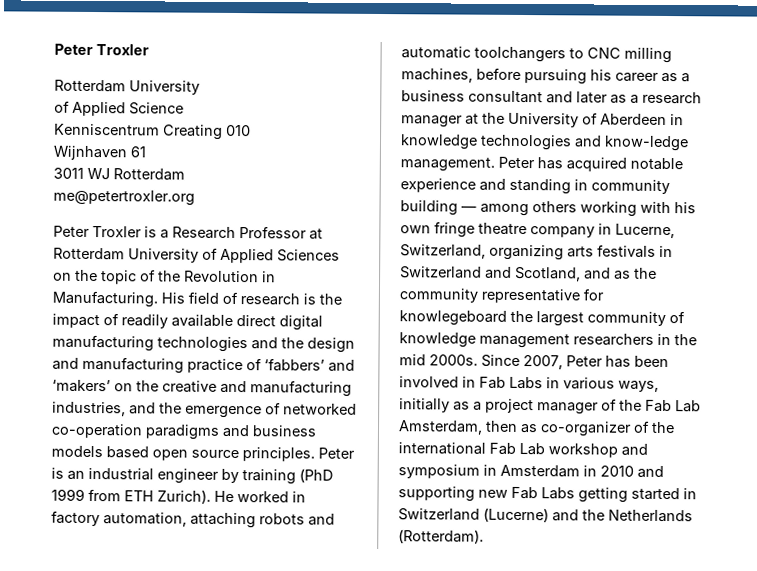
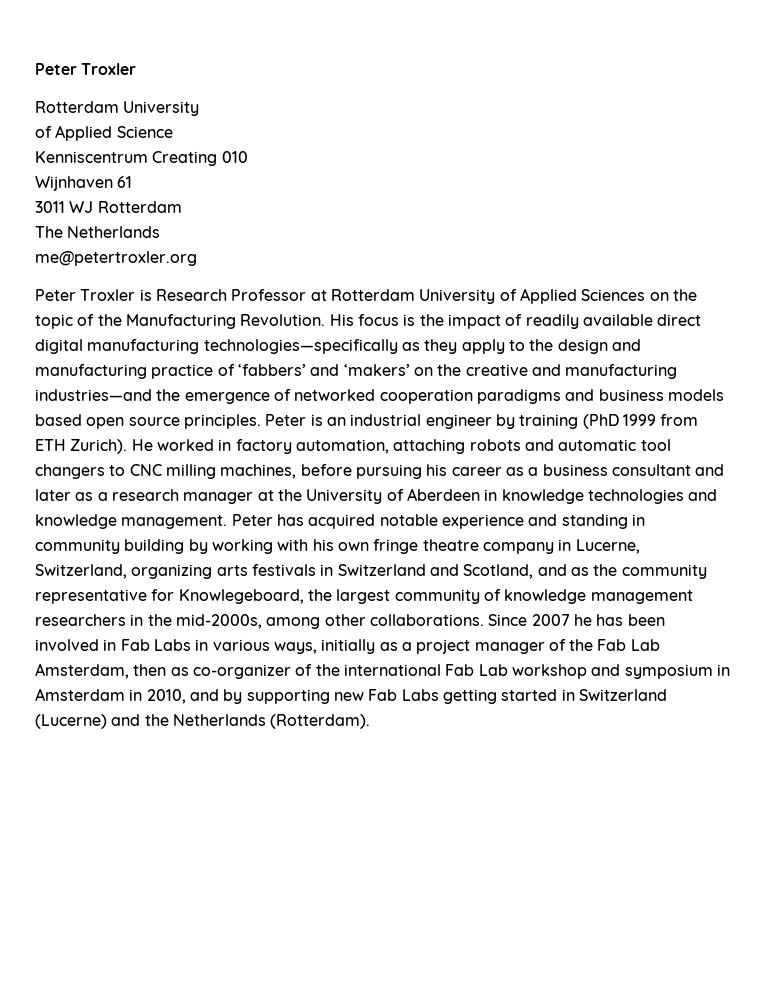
+ The Netherlands
- Peter Troxler is a Research Professor at Rotterdam University of Applied Sciences on the topic of the Revolution in Manufacturing. His field of research is the impact of readily available direct digital manufacturing technologies and the design and manufacturing practice of ‘fabbers’ and ‘makers’ on the creative and manufacturing industries, and the emergence of networked co-operation paradigms and business models based open source principles.
+ Peter Troxler is Research Professor at Rotterdam University of Applied Sciences on the topic of the Manufacturing Revolution. His focus is the impact of readily available direct digital manufacturing technologies—specifically as they apply to the design and manufacturing practice of ‘fabbers’ and ‘makers’ on the creative and manufacturing industries—and the emergence of networked cooperation paradigms and business models based open source principles.
- He worked in factory automation, attaching robots and automatic toolchangers to CNC milling machines, before pursuing his career as a business consultant and later as a research manager at the University of Aberdeen in knowledge technologies and know-ledge management.
+ He worked in factory automation, attaching robots and automatic tool changers to CNC milling machines, before pursuing his career as a business consultant and later as a research manager at the University of Aberdeen in knowledge technologies and knowledge management.
- Peter has acquired notable experience and standing in community building — among others working with his own fringe theatre company in Lucerne, Switzerland, organizing arts festivals in Switzerland and Scotland, and as the community representative for knowlegeboard the largest community of knowledge management researchers in the mid 2000s. Since 2007, Peter has been involved in Fab Labs in various ways, initially as a project manager of the Fab Lab Amsterdam, then as co-organizer of the international Fab Lab workshop and symposium in Amsterdam in 2010 and supporting new Fab Labs getting started in Switzerland (Lucerne) and the Netherlands (Rotterdam).
+ Peter has acquired notable experience and standing in community building by working with his own fringe theatre company in Lucerne, Switzerland, organizing arts festivals in Switzerland and Scotland, and as the community representative for Knowlegeboard, the largest community of knowledge management researchers in the mid-2000s, among other collaborations. Since 2007 he has been involved in Fab Labs in various ways, initially as a project manager of the Fab Lab Amsterdam, then as co-organizer of the international Fab Lab workshop and symposium in Amsterdam in 2010, and by supporting new Fab Labs getting started in Switzerland (Lucerne) and the Netherlands (Rotterdam).

